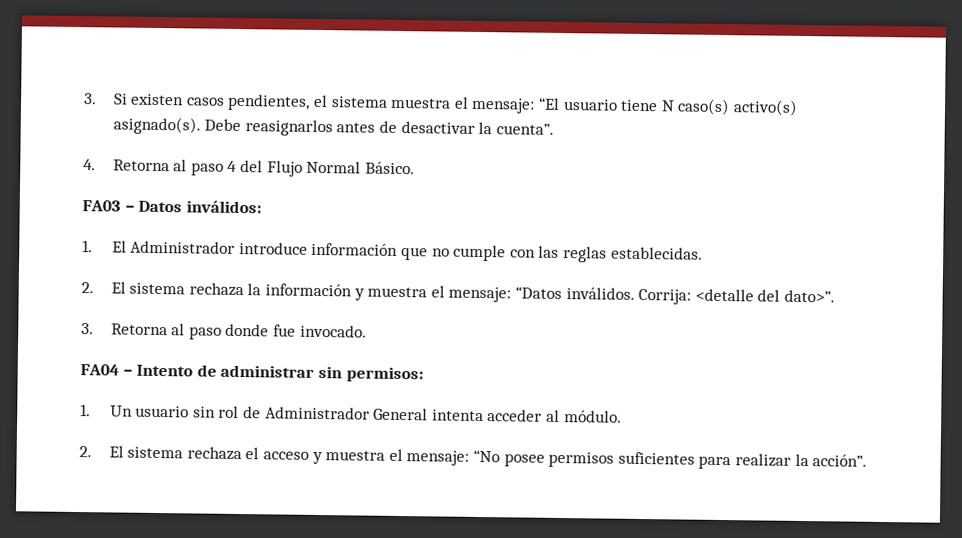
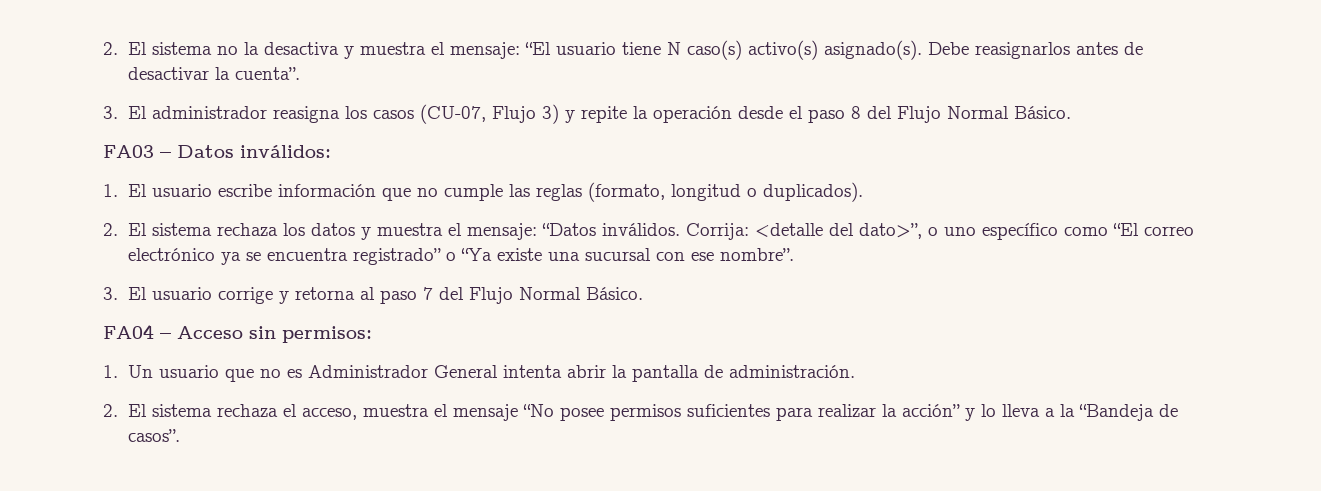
- 3. Si existen casos pendientes, el sistema muestra el mensaje: “El usuario tiene N caso(s) activo(s) asignado(s).
+ 2. El sistema no la desactiva y muestra el mensaje: “El usuario tiene N caso(s) activo(s) asignado(s).
- 4. Retorna al paso 4 del Flujo Normal Básico.
+ 3. El administrador reasigna los casos (CU-07, Flujo 3) y repite la operación desde el paso 8 del Flujo Normal Básico.
- 1. El Administrador introduce información que no cumple con las reglas establecidas.
- 2. El sistema rechaza la información y muestra el mensaje: “Datos inválidos.
+ 1. El usuario escribe información que no cumple las reglas (formato, longitud o duplicados).
+ 2. El sistema rechaza los datos y muestra el mensaje: “Datos inválidos.
- Corrija: <detalle del dato>”.
- 3. Retorna al paso donde fue invocado.
+ Corrija: <detalle del dato>”, o uno específico como “El correo electrónico ya se encuentra registrado” o “Ya existe una sucursal con ese nombre”.
+ 3. El usuario corrige y retorna al paso 7 del Flujo Normal Básico.
- FA04 – Intento de administrar sin permisos:
+ FA04 – Acceso sin permisos:
- 1. Un usuario sin rol de Administrador General intenta acceder al módulo.
+ 1. Un usuario que no es Administrador General intenta abrir la pantalla de administración.
- 2. El sistema rechaza el acceso y muestra el mensaje: “No posee permisos suficientes para realizar la acción”.
+ 2. El sistema rechaza el acceso, muestra el mensaje “No posee permisos suficientes para realizar la acción” y lo lleva a la “Bandeja de casos”.

